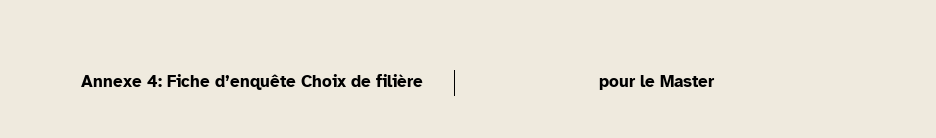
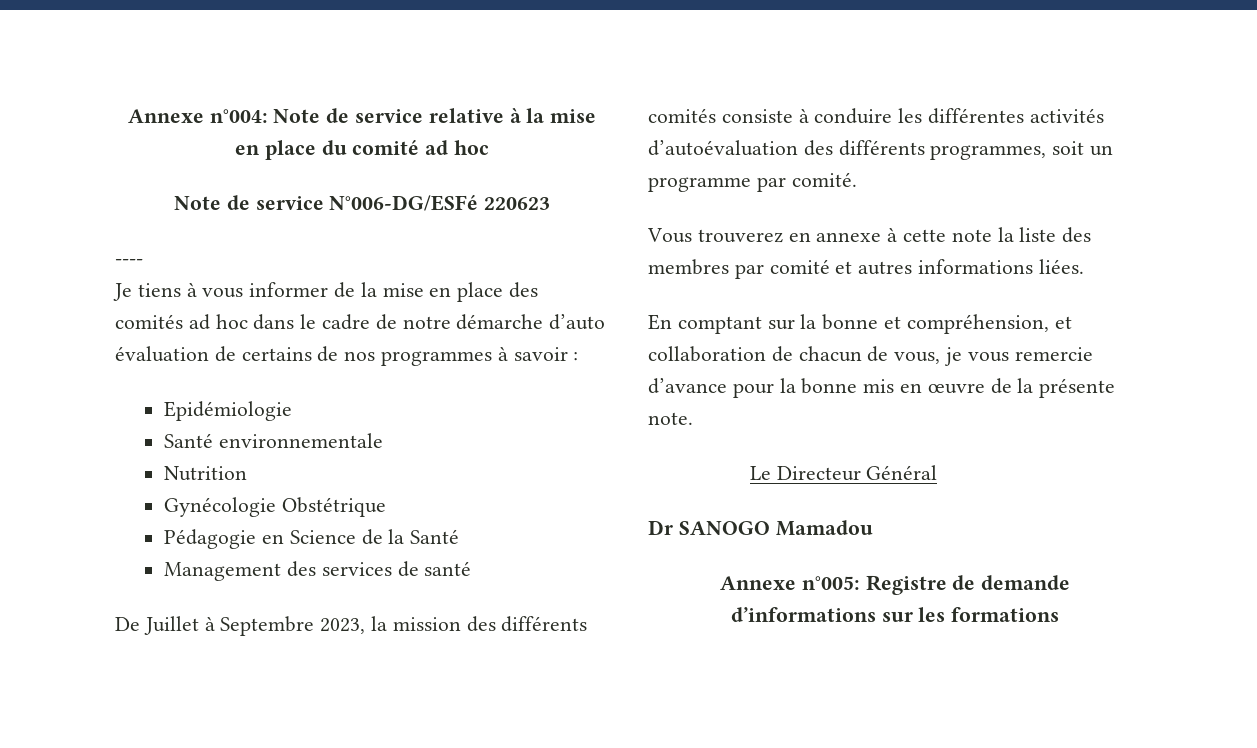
- Annexe 4: Fiche d’enquête Choix de filière pour le Master
+ Annexe n°004: Note de service relative à la mise en place du comité ad hoc
+ Note de service N°006-DG/ESFé 220623
+ ----
+ Je tiens à vous informer de la mise en place des comités ad hoc dans le cadre de notre démarche d’auto évaluation de certains de nos programmes à savoir :
+ Epidémiologie
+ Santé environnementale
+ Nutrition
+ Gynécologie Obstétrique
+ Pédagogie en Science de la Santé
+ Management des services de santé
+ De Juillet à Septembre 2023, la mission des différents comités consiste à conduire les différentes activités d’autoévaluation des différents programmes, soit un programme par comité.
+ Vous trouverez en annexe à cette note la liste des membres par comité et autres informations liées.
+ En comptant sur la bonne et compréhension, et collaboration de chacun de vous, je vous remercie d’avance pour la bonne mis en œuvre de la présente note.
+ Le Directeur Général
+ Dr SANOGO Mamadou
+ Annexe n°005: Registre de demande d’informations sur les formations

